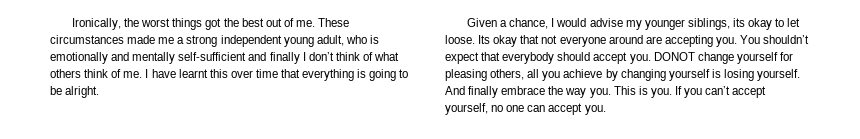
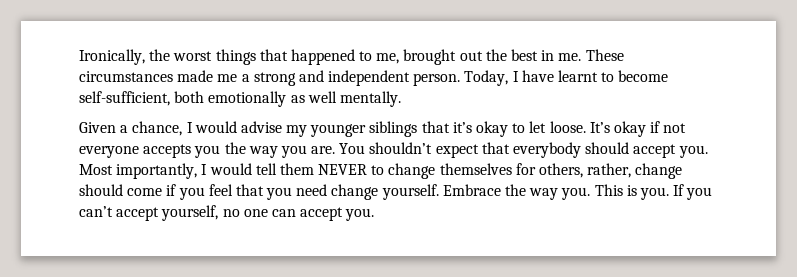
- Ironically, the worst things got the best out of me.
+ Ironically, the worst things that happened to me, brought out the best in me.
- These circumstances made me a strong independent young adult, who is emotionally and mentally self-sufficient and finally I don’t think of what others think of me. I have learnt this over time that everything is going to be alright.
+ These circumstances made me a strong and independent person. Today, I have learnt to become self-sufficient, both emotionally as well mentally.
- Given a chance, I would advise my younger siblings, its okay to let loose.
+ Given a chance, I would advise my younger siblings that it’s okay to let loose.
- Its okay that not everyone around are accepting you.
+ It’s okay if not everyone accepts you the way you are.
- DONOT change yourself for pleasing others, all you achieve by changing yourself is losing yourself. And finally embrace the way you.
+ Most importantly, I would tell them NEVER to change themselves for others, rather, change should come if you feel that you need change yourself. Embrace the way you.

